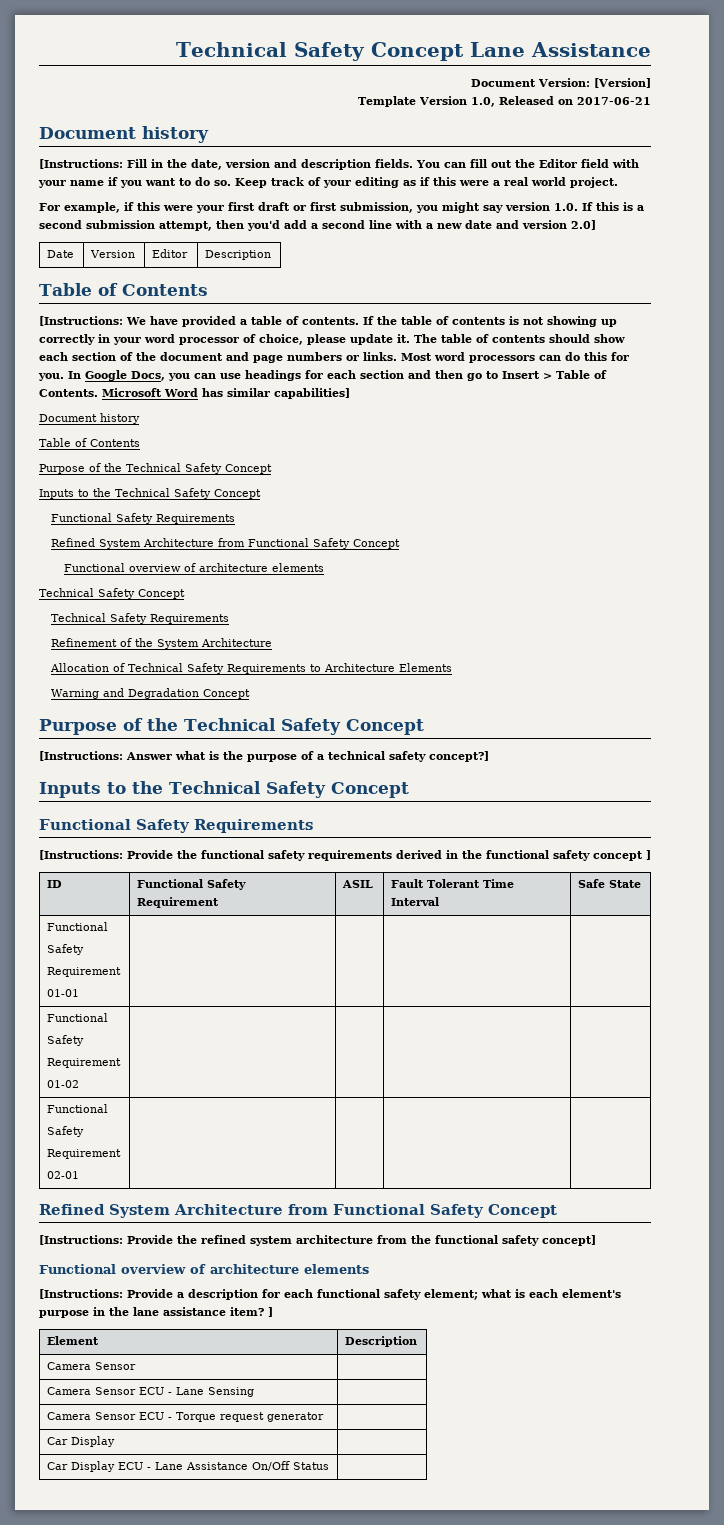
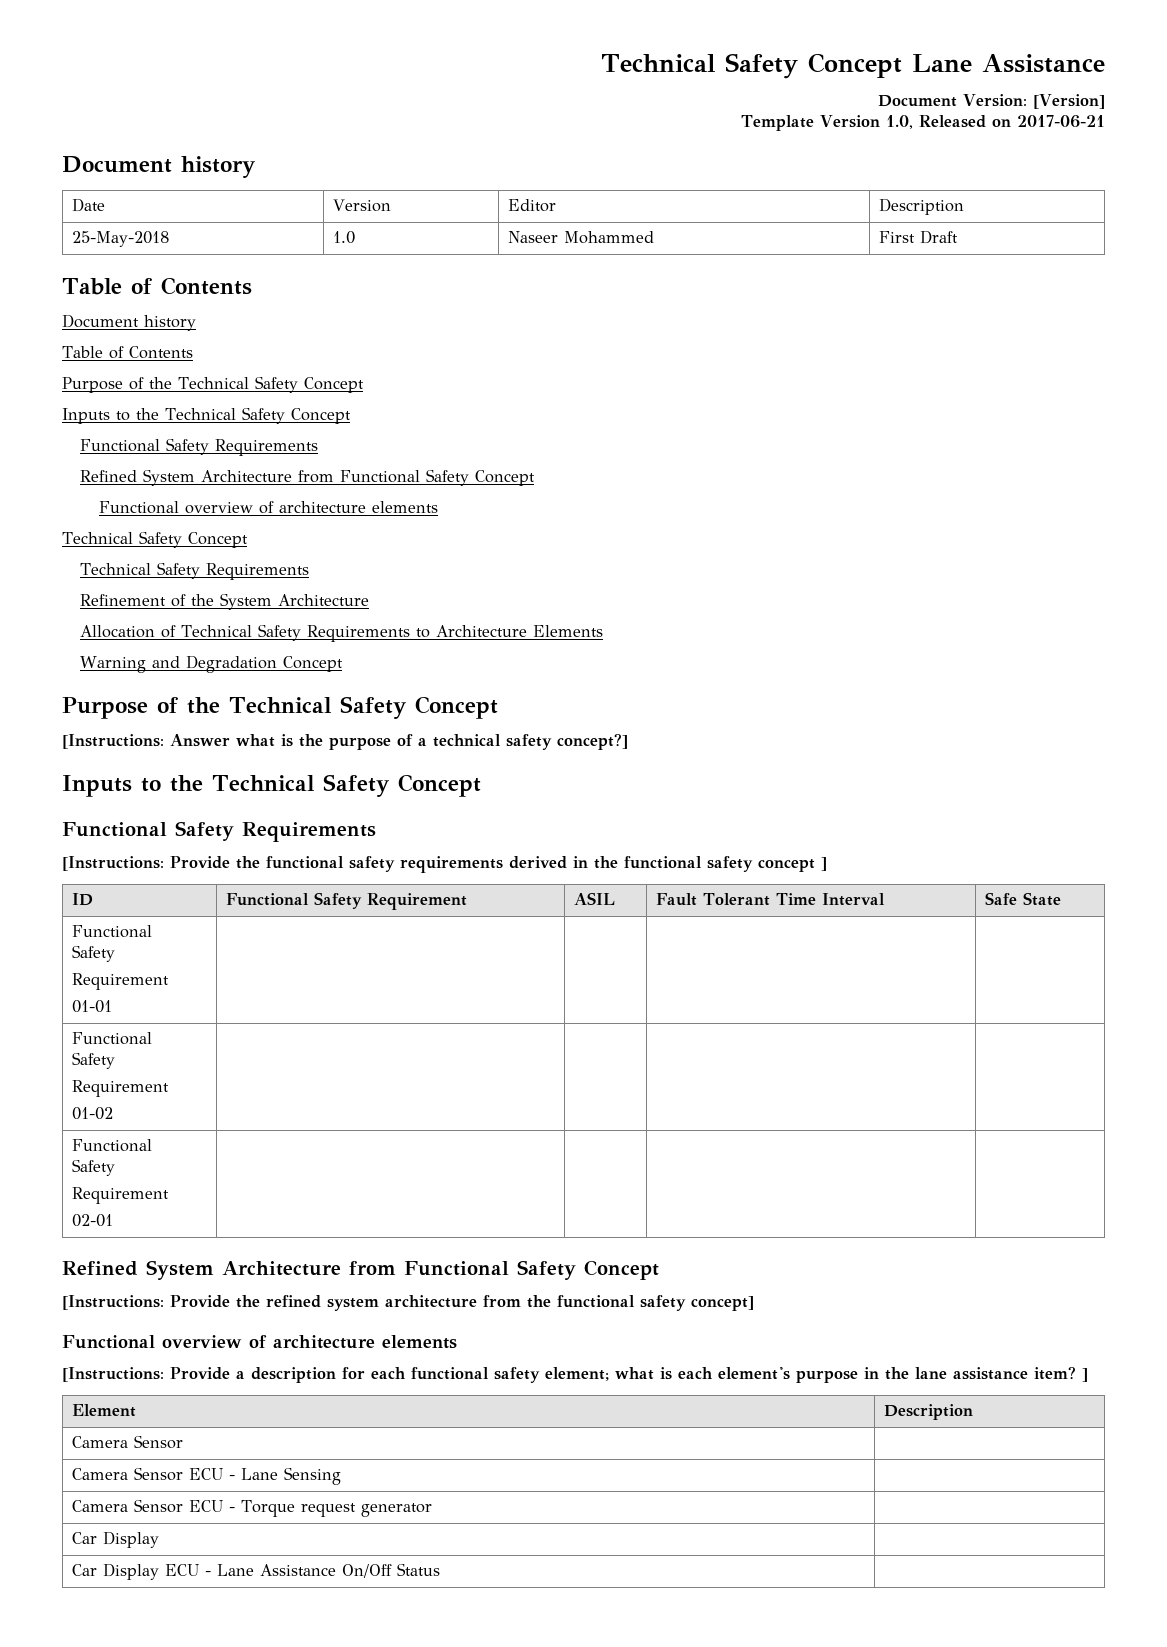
- [Instructions: Fill in the date, version and description fields. You can fill out the Editor field with your name if you want to do so. Keep track of your editing as if this were a real world project.
- For example, if this were your first draft or first submission, you might say version 1.0. If this is a second submission attempt, then you'd add a second line with a new date and version 2.0]
  Date | Version | Editor | Description
+ 25-May-2018 | 1.0 | Naseer Mohammed | First Draft
  Table of Contents
- [Instructions: We have provided a table of contents. If the table of contents is not showing up correctly in your word processor of choice, please update it. The table of contents should show each section of the document and page numbers or links. Most word processors can do this for you. In Google Docs, you can use headings for each section and then go to Insert > Table of Contents. Microsoft Word has similar capabilities]

